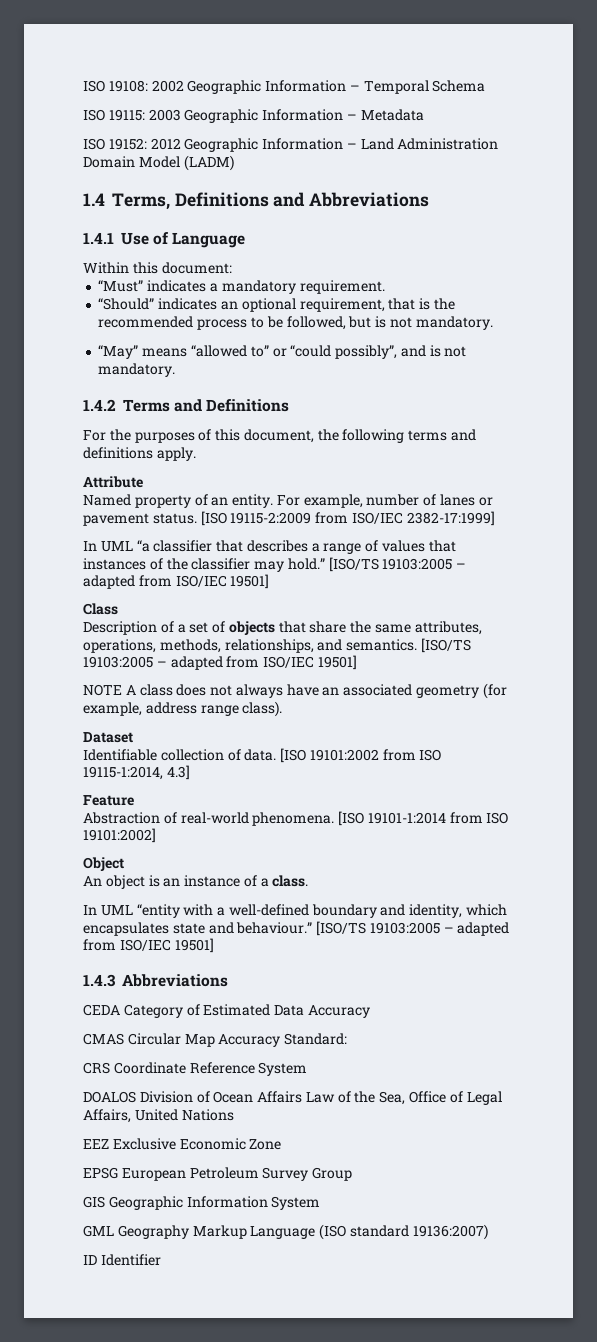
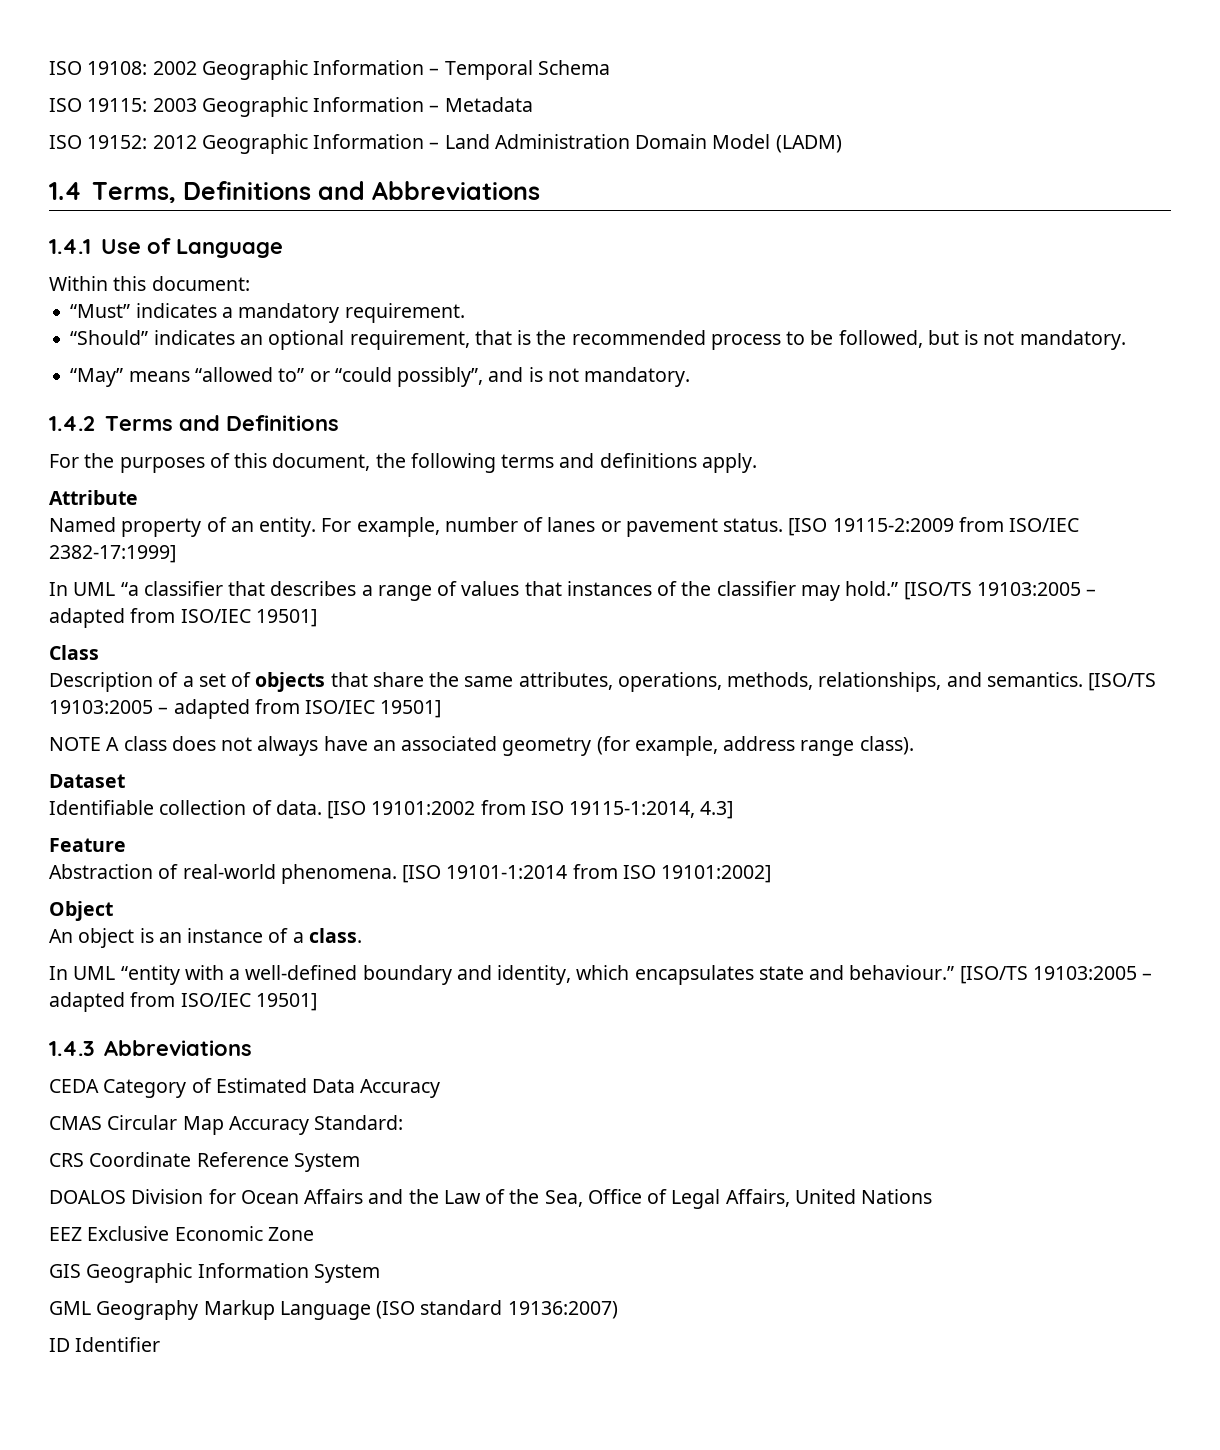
- DOALOS Division of Ocean Affairs Law of the Sea, Office of Legal Affairs, United Nations
+ DOALOS Division for Ocean Affairs and the Law of the Sea, Office of Legal Affairs, United Nations
- EPSG European Petroleum Survey Group

